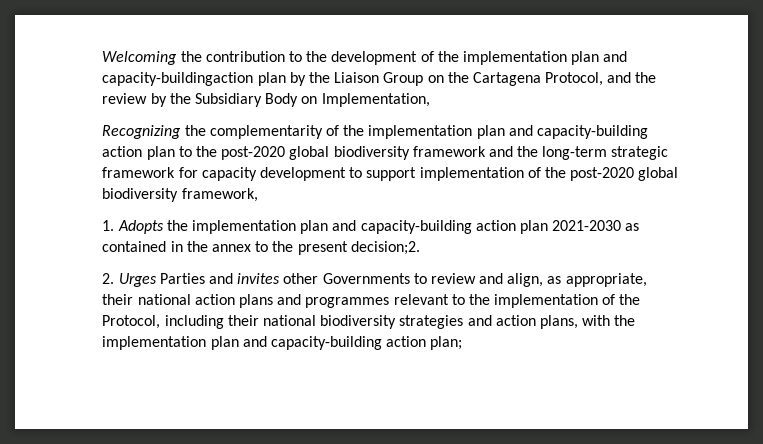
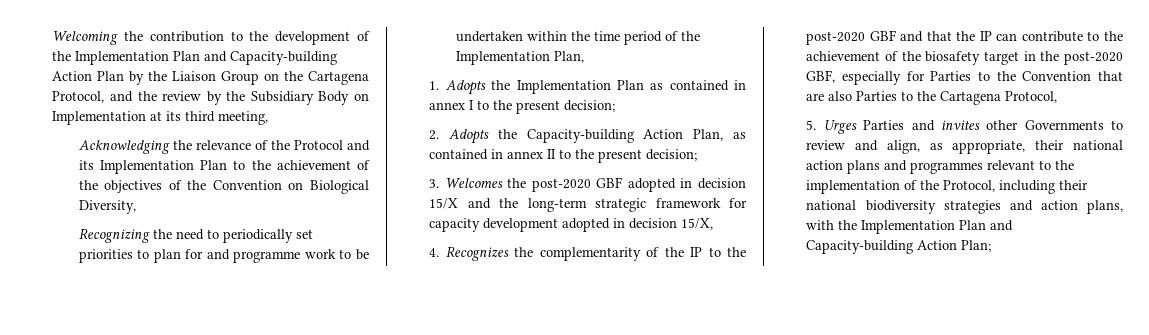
- Welcoming the contribution to the development of the implementation plan and capacity-buildingaction plan by the Liaison Group on the Cartagena Protocol, and the review by the Subsidiary Body on Implementation,
- Recognizing the complementarity of the implementation plan and capacity-building action plan to the post-2020 global biodiversity framework and the long-term strategic framework for capacity development to support implementation of the post-2020 global biodiversity framework,
- 1. Adopts the implementation plan and capacity-building action plan 2021-2030 as contained in the annex to the present decision;2.
- 2. Urges Parties and invites other Governments to review and align, as appropriate, their national action plans and programmes relevant to the implementation of the Protocol, including their national biodiversity strategies and action plans, with the implementation plan and capacity-building action plan;
+ Welcoming the contribution to the development of the Implementation Plan and Capacity-building Action Plan by the Liaison Group on the Cartagena Protocol, and the review by the Subsidiary Body on Implementation at its third meeting,
+ Acknowledging the relevance of the Protocol and its Implementation Plan to the achievement of the objectives of the Convention on Biological Diversity,
+ Recognizing the need to periodically set priorities to plan for and programme work to be undertaken within the time period of the Implementation Plan,
+ 1. Adopts the Implementation Plan as contained in annex I to the present decision;
+ 2. Adopts the Capacity-building Action Plan, as contained in annex II to the present decision;
+ 3. Welcomes the post-2020 GBF adopted in decision 15/X and the long-term strategic framework for capacity development adopted in decision 15/X,
+ 4. Recognizes the complementarity of the IP to the post-2020 GBF and that the IP can contribute to the achievement of the biosafety target in the post-2020 GBF, especially for Parties to the Convention that are also Parties to the Cartagena Protocol,
+ 5. Urges Parties and invites other Governments to review and align, as appropriate, their national action plans and programmes relevant to the implementation of the Protocol, including their national biodiversity strategies and action plans, with the Implementation Plan and Capacity-building Action Plan;

